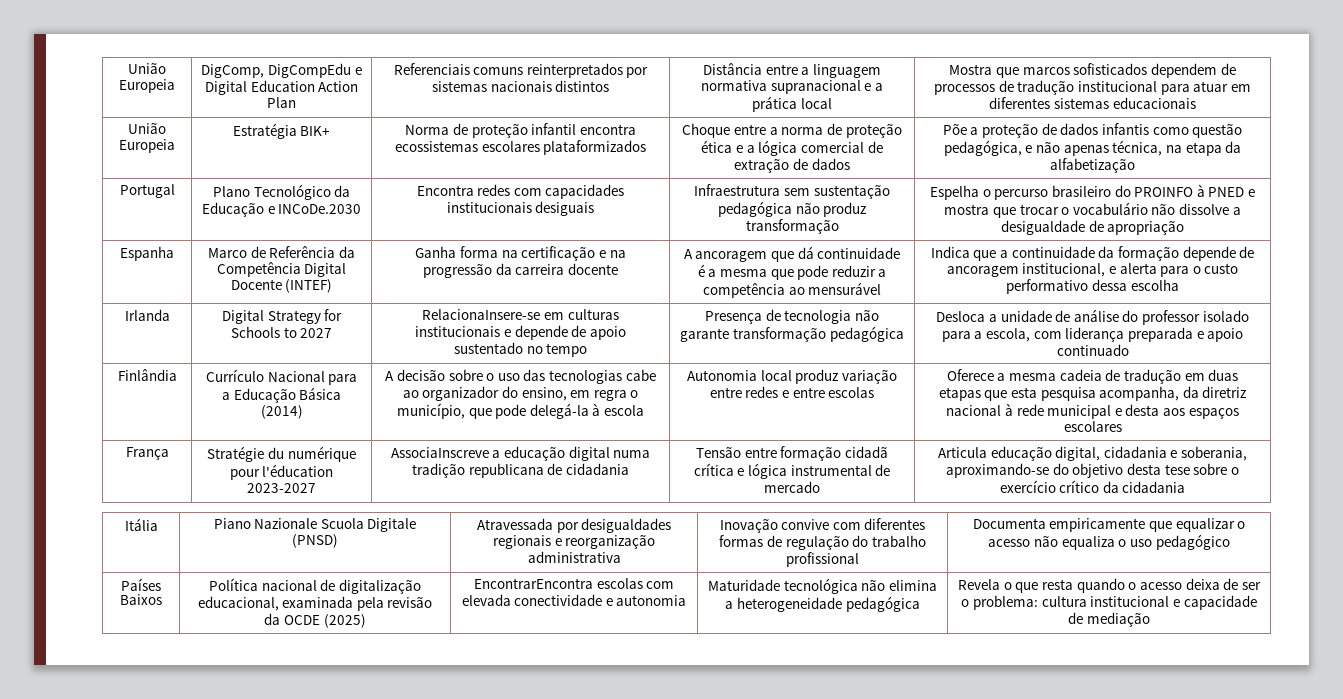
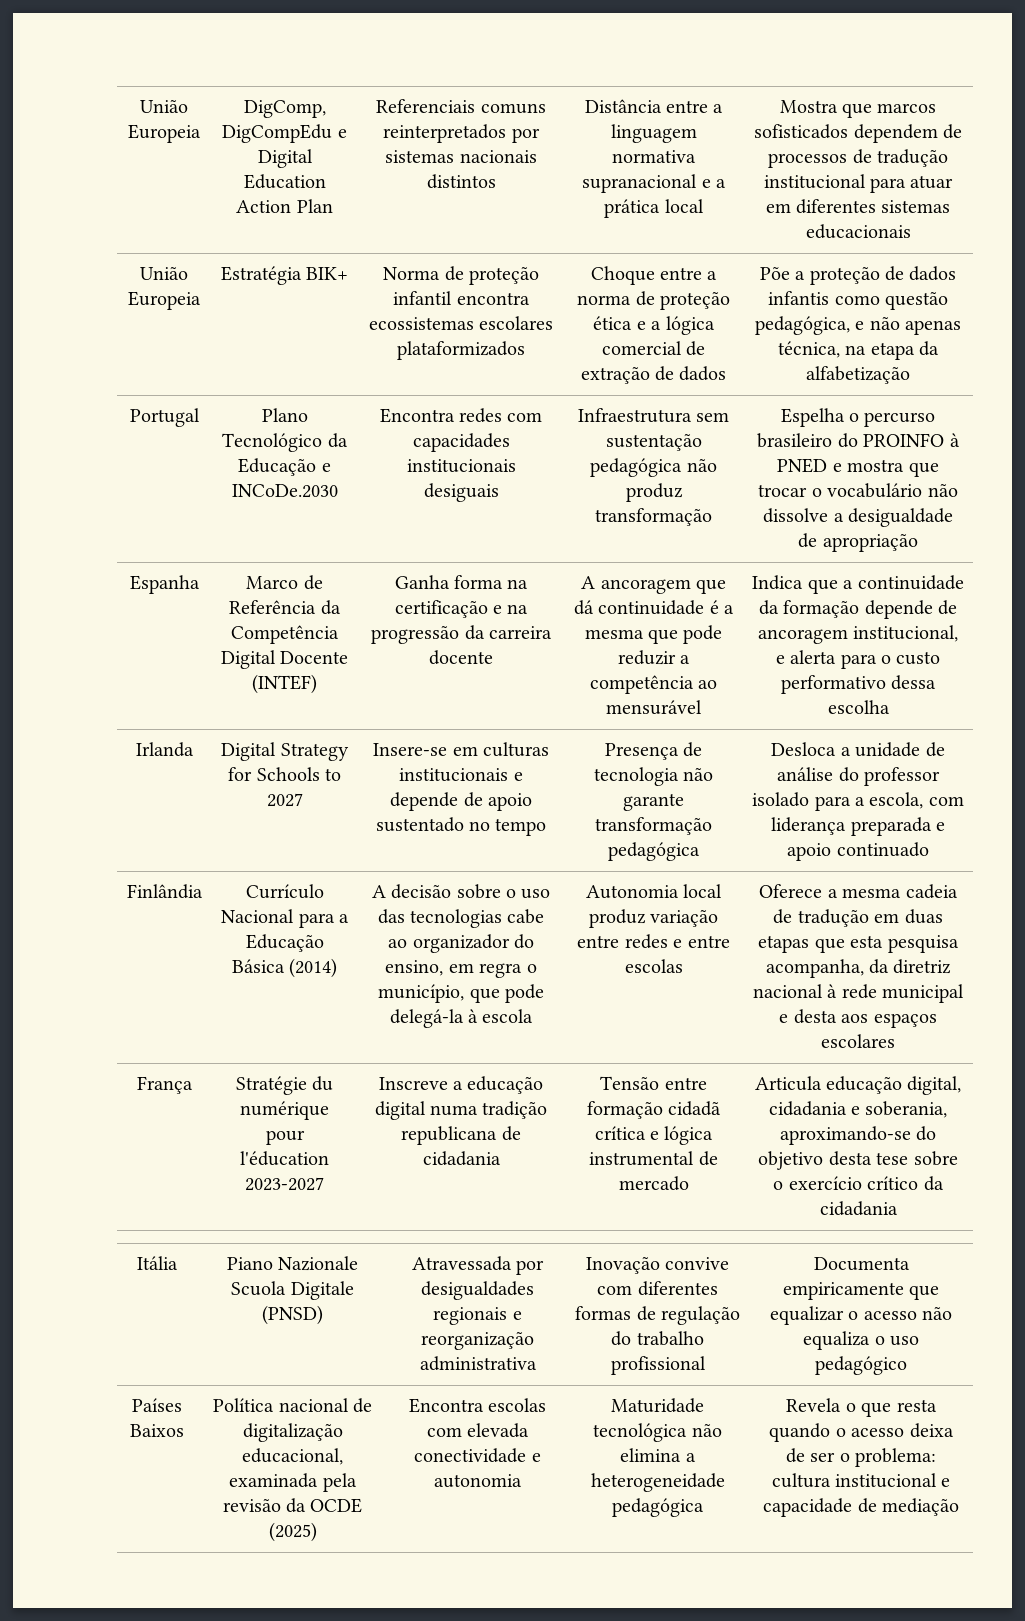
- RelacionaInsere-se em culturas institucionais e depende de apoio sustentado no tempo
+ Insere-se em culturas institucionais e depende de apoio sustentado no tempo
- AssociaInscreve a educação digital numa tradição republicana de cidadania
+ Inscreve a educação digital numa tradição republicana de cidadania
- EncontrarEncontra escolas com elevada conectividade e autonomia
+ Encontra escolas com elevada conectividade e autonomia

